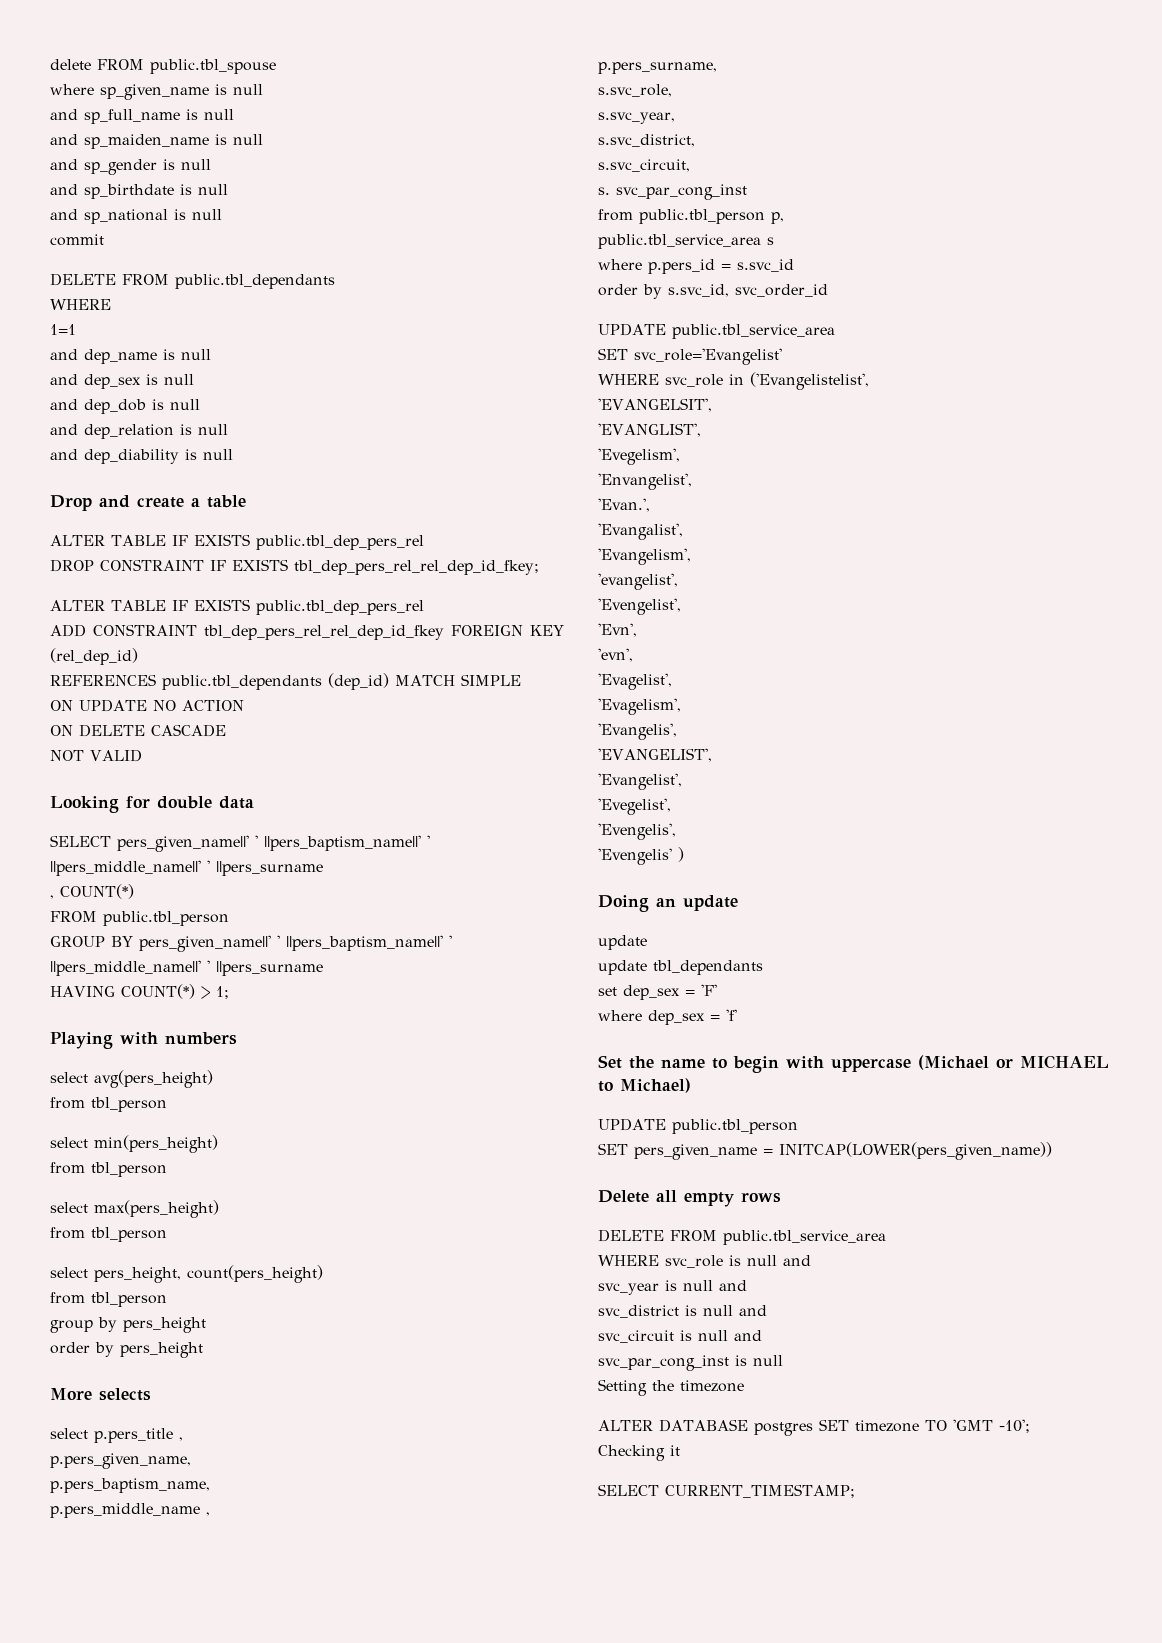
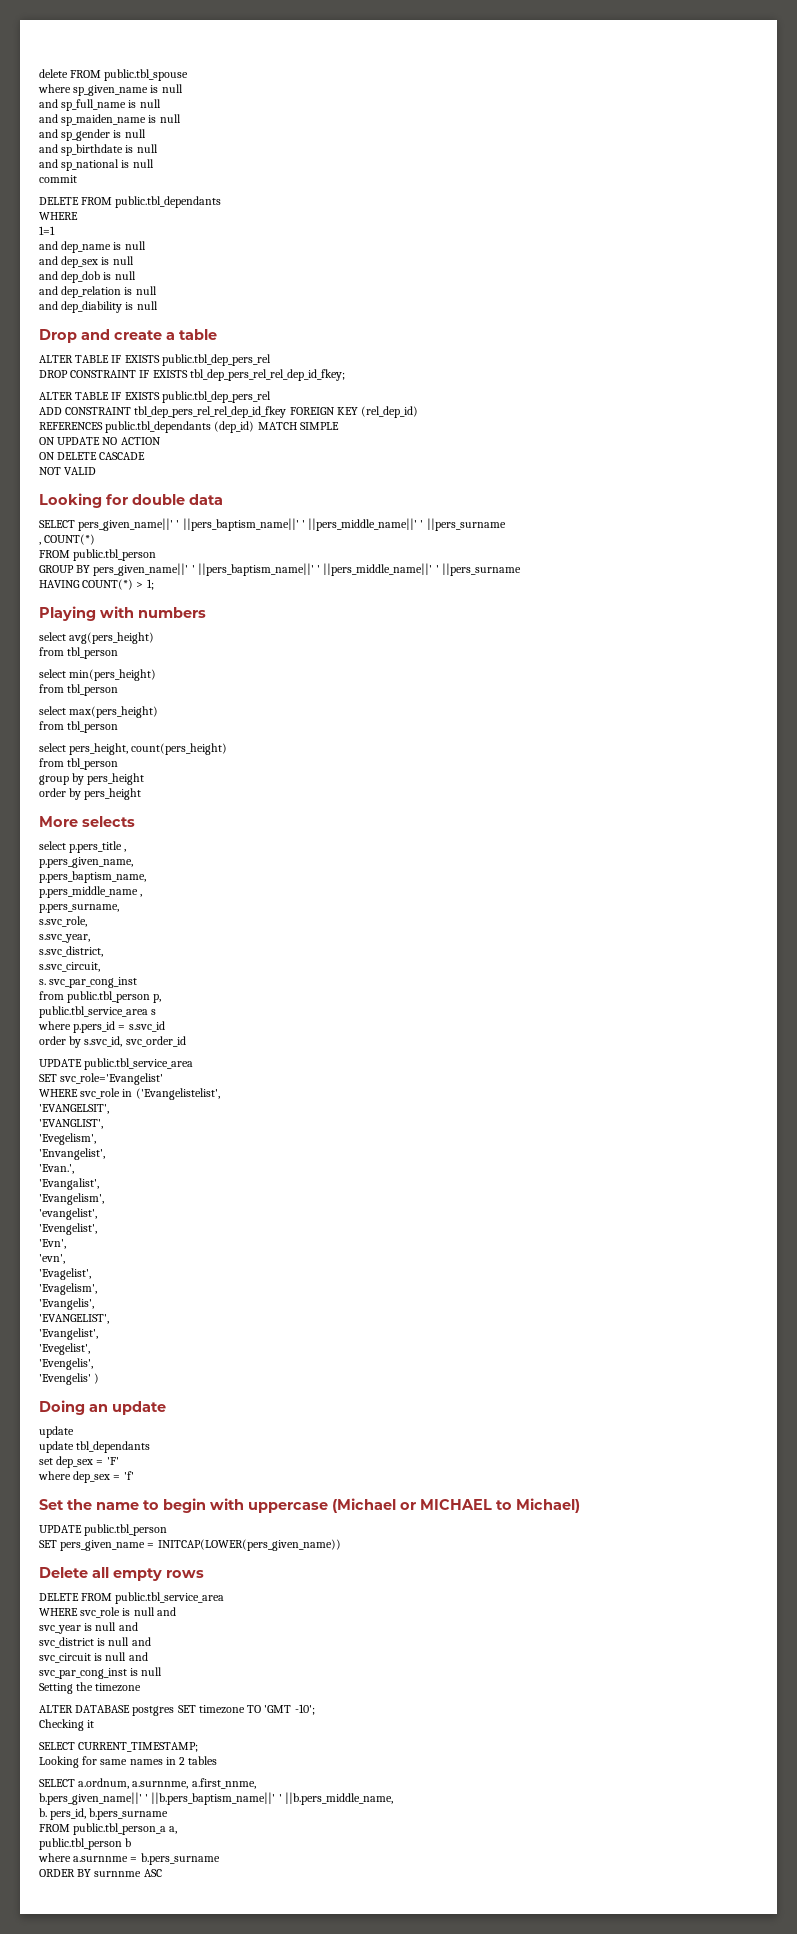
+ Looking for same names in 2 tables
+ SELECT a.ordnum, a.surnnme, a.first_nnme,
+ b.pers_given_name||' ' ||b.pers_baptism_name||' ' ||b.pers_middle_name,
+ b. pers_id, b.pers_surname
+ FROM public.tbl_person_a a,
+ public.tbl_person b
+ where a.surnnme = b.pers_surname
+ ORDER BY surnnme ASC

